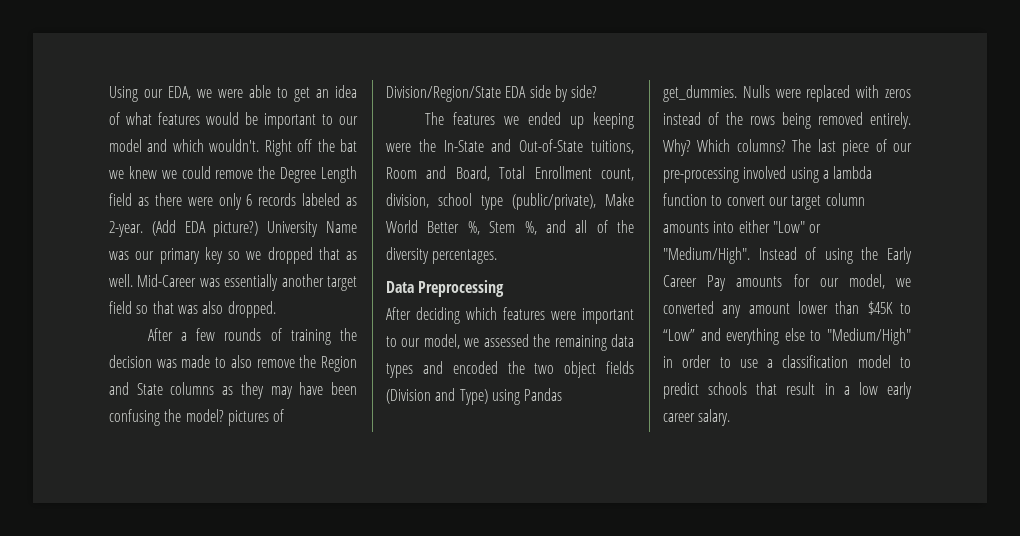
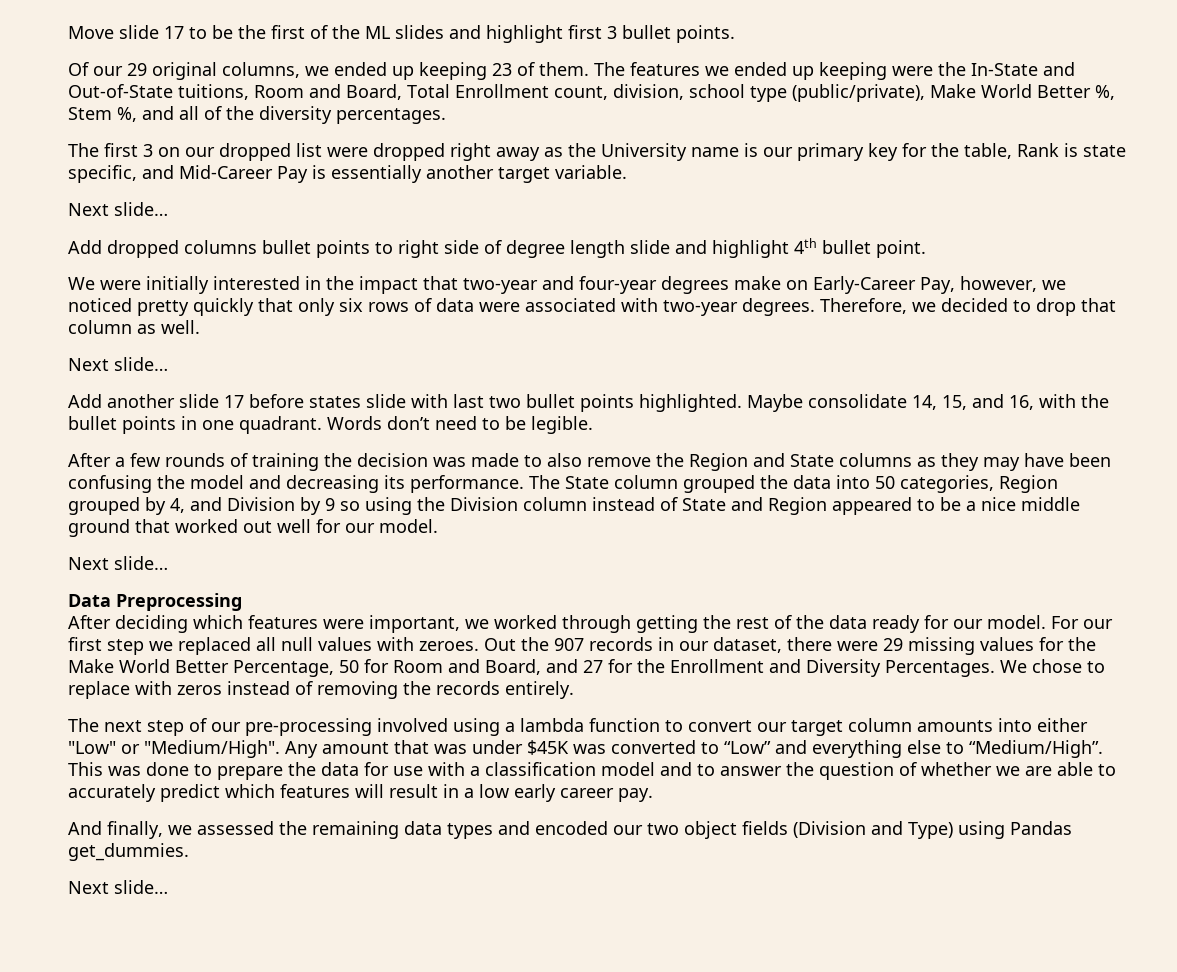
- Using our EDA, we were able to get an idea of what features would be important to our model and which wouldn't. Right off the bat we knew we could remove the Degree Length field as there were only 6 records labeled as 2-year. (Add EDA picture?) University Name was our primary key so we dropped that as well. Mid-Career was essentially another target field so that was also dropped.
- After a few rounds of training the decision was made to also remove the Region and State columns as they may have been confusing the model? pictures of Division/Region/State EDA side by side?
- The features we ended up keeping were the In-State and Out-of-State tuitions, Room and Board, Total Enrollment count, division, school type (public/private), Make World Better %, Stem %, and all of the diversity percentages.
+ Move slide 17 to be the first of the ML slides and highlight first 3 bullet points.
+ Of our 29 original columns, we ended up keeping 23 of them. The features we ended up keeping were the In-State and Out-of-State tuitions, Room and Board, Total Enrollment count, division, school type (public/private), Make World Better %, Stem %, and all of the diversity percentages.
+ The first 3 on our dropped list were dropped right away as the University name is our primary key for the table, Rank is state specific, and Mid-Career Pay is essentially another target variable.
+ Next slide…
+ Add dropped columns bullet points to right side of degree length slide and highlight 4th bullet point.
+ We were initially interested in the impact that two-year and four-year degrees make on Early-Career Pay, however, we noticed pretty quickly that only six rows of data were associated with two-year degrees. Therefore, we decided to drop that column as well.
+ Next slide…
+ Add another slide 17 before states slide with last two bullet points highlighted. Maybe consolidate 14, 15, and 16, with the bullet points in one quadrant. Words don’t need to be legible.
+ After a few rounds of training the decision was made to also remove the Region and State columns as they may have been confusing the model and decreasing its performance. The State column grouped the data into 50 categories, Region grouped by 4, and Division by 9 so using the Division column instead of State and Region appeared to be a nice middle ground that worked out well for our model.
+ Next slide…
- After deciding which features were important to our model, we assessed the remaining data types and encoded the two object fields (Division and Type) using Pandas get_dummies. Nulls were replaced with zeros instead of the rows being removed entirely. Why? Which columns? The last piece of our pre-processing involved using a lambda function to convert our target column amounts into either "Low" or "Medium/High".
+ After deciding which features were important, we worked through getting the rest of the data ready for our model. For our first step we replaced all null values with zeroes. Out the 907 records in our dataset, there were 29 missing values for the Make World Better Percentage, 50 for Room and Board, and 27 for the Enrollment and Diversity Percentages. We chose to replace with zeros instead of removing the records entirely.
+ The next step of our pre-processing involved using a lambda function to convert our target column amounts into either "Low" or "Medium/High".
- Instead of using the Early Career Pay amounts for our model, we converted any amount lower than $45K to “Low” and everything else to "Medium/High" in order to use a classification model to predict schools that result in a low early career salary.
+ Any amount that was under $45K was converted to “Low” and everything else to “Medium/High”. This was done to prepare the data for use with a classification model and to answer the question of whether we are able to accurately predict which features will result in a low early career pay.
+ And finally, we assessed the remaining data types and encoded our two object fields (Division and Type) using Pandas get_dummies.
+ Next slide…

